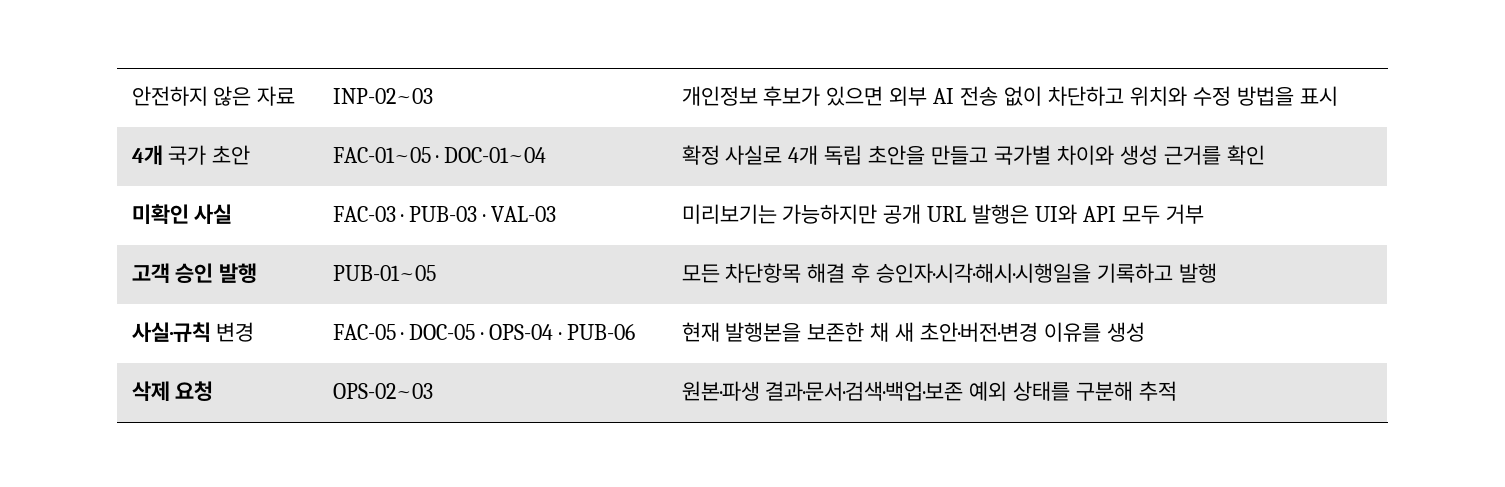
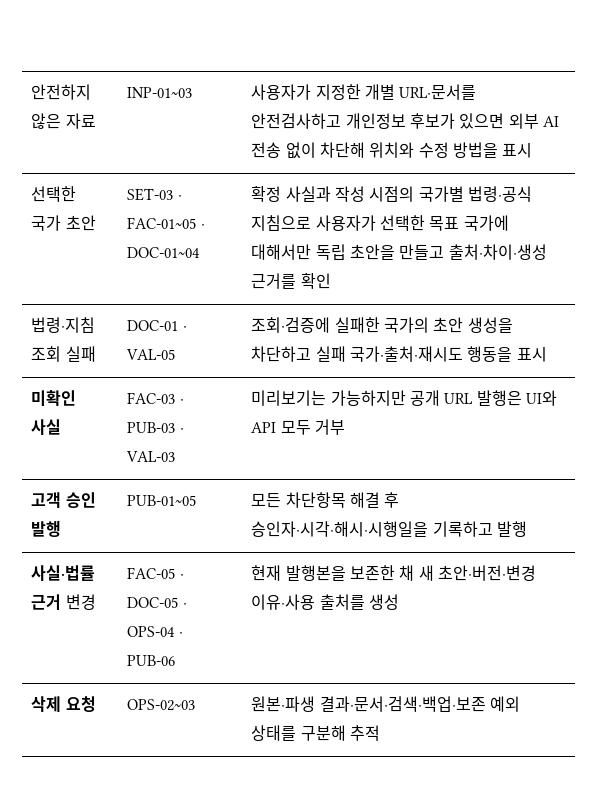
- 안전하지 않은 자료 | INP-02~03 | 개인정보 후보가 있으면 외부 AI 전송 없이 차단하고 위치와 수정 방법을 표시
+ 안전하지 않은 자료 | INP-01~03 | 사용자가 지정한 개별 URL·문서를 안전검사하고 개인정보 후보가 있으면 외부 AI 전송 없이 차단해 위치와 수정 방법을 표시
- 4개 국가 초안 | FAC-01~05 · DOC-01~04 | 확정 사실로 4개 독립 초안을 만들고 국가별 차이와 생성 근거를 확인
+ 선택한 국가 초안 | SET-03 · FAC-01~05 · DOC-01~04 | 확정 사실과 작성 시점의 국가별 법령·공식 지침으로 사용자가 선택한 목표 국가에 대해서만 독립 초안을 만들고 출처·차이·생성 근거를 확인
+ 법령·지침 조회 실패 | DOC-01 · VAL-05 | 조회·검증에 실패한 국가의 초안 생성을 차단하고 실패 국가·출처·재시도 행동을 표시
- 사실·규칙 변경 | FAC-05 · DOC-05 · OPS-04 · PUB-06 | 현재 발행본을 보존한 채 새 초안·버전·변경 이유를 생성
+ 사실·법률 근거 변경 | FAC-05 · DOC-05 · OPS-04 · PUB-06 | 현재 발행본을 보존한 채 새 초안·버전·변경 이유·사용 출처를 생성

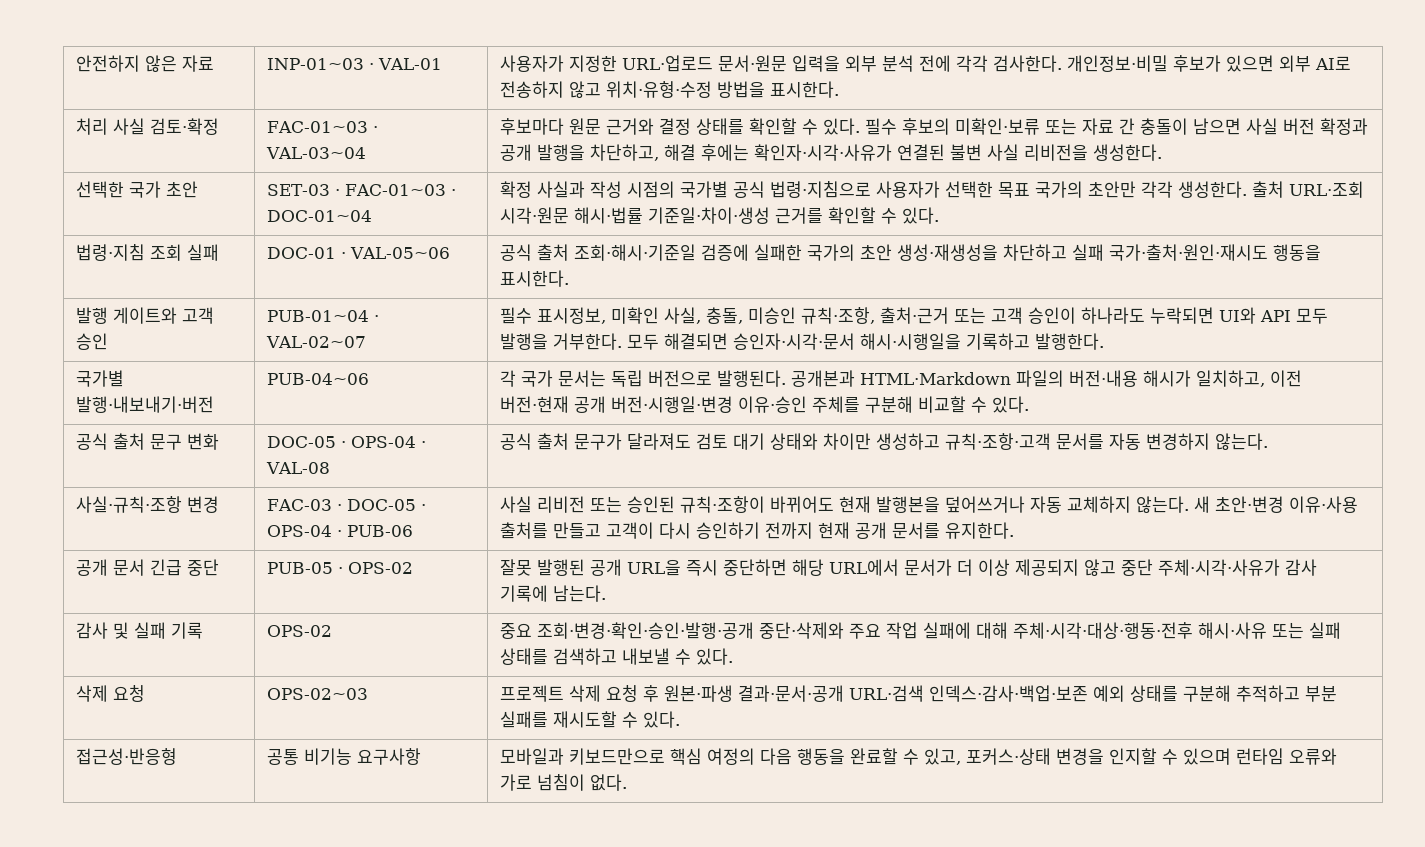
- 안전하지 않은 자료 | INP-01~03 | 사용자가 지정한 개별 URL·문서를 안전검사하고 개인정보 후보가 있으면 외부 AI 전송 없이 차단해 위치와 수정 방법을 표시
+ 안전하지 않은 자료 | INP-01~03 · VAL-01 | 사용자가 지정한 URL·업로드 문서·원문 입력을 외부 분석 전에 각각 검사한다. 개인정보·비밀 후보가 있으면 외부 AI로 전송하지 않고 위치·유형·수정 방법을 표시한다.
+ 처리 사실 검토·확정 | FAC-01~03 · VAL-03~04 | 후보마다 원문 근거와 결정 상태를 확인할 수 있다. 필수 후보의 미확인·보류 또는 자료 간 충돌이 남으면 사실 버전 확정과 공개 발행을 차단하고, 해결 후에는 확인자·시각·사유가 연결된 불변 사실 리비전을 생성한다.
- 선택한 국가 초안 | SET-03 · FAC-01~05 · DOC-01~04 | 확정 사실과 작성 시점의 국가별 법령·공식 지침으로 사용자가 선택한 목표 국가에 대해서만 독립 초안을 만들고 출처·차이·생성 근거를 확인
+ 선택한 국가 초안 | SET-03 · FAC-01~03 · DOC-01~04 | 확정 사실과 작성 시점의 국가별 공식 법령·지침으로 사용자가 선택한 목표 국가의 초안만 각각 생성한다. 출처 URL·조회 시각·원문 해시·법률 기준일·차이·생성 근거를 확인할 수 있다.
- 법령·지침 조회 실패 | DOC-01 · VAL-05 | 조회·검증에 실패한 국가의 초안 생성을 차단하고 실패 국가·출처·재시도 행동을 표시
- 미확인 사실 | FAC-03 · PUB-03 · VAL-03 | 미리보기는 가능하지만 공개 URL 발행은 UI와 API 모두 거부
- 고객 승인 발행 | PUB-01~05 | 모든 차단항목 해결 후 승인자·시각·해시·시행일을 기록하고 발행
- 사실·법률 근거 변경 | FAC-05 · DOC-05 · OPS-04 · PUB-06 | 현재 발행본을 보존한 채 새 초안·버전·변경 이유·사용 출처를 생성
- 삭제 요청 | OPS-02~03 | 원본·파생 결과·문서·검색·백업·보존 예외 상태를 구분해 추적
+ 법령·지침 조회 실패 | DOC-01 · VAL-05~06 | 공식 출처 조회·해시·기준일 검증에 실패한 국가의 초안 생성·재생성을 차단하고 실패 국가·출처·원인·재시도 행동을 표시한다.
+ 발행 게이트와 고객 승인 | PUB-01~04 · VAL-02~07 | 필수 표시정보, 미확인 사실, 충돌, 미승인 규칙·조항, 출처·근거 또는 고객 승인이 하나라도 누락되면 UI와 API 모두 발행을 거부한다. 모두 해결되면 승인자·시각·문서 해시·시행일을 기록하고 발행한다.
+ 국가별 발행·내보내기·버전 | PUB-04~06 | 각 국가 문서는 독립 버전으로 발행된다. 공개본과 HTML·Markdown 파일의 버전·내용 해시가 일치하고, 이전 버전·현재 공개 버전·시행일·변경 이유·승인 주체를 구분해 비교할 수 있다.
+ 공식 출처 문구 변화 | DOC-05 · OPS-04 · VAL-08 | 공식 출처 문구가 달라져도 검토 대기 상태와 차이만 생성하고 규칙·조항·고객 문서를 자동 변경하지 않는다.
+ 사실·규칙·조항 변경 | FAC-03 · DOC-05 · OPS-04 · PUB-06 | 사실 리비전 또는 승인된 규칙·조항이 바뀌어도 현재 발행본을 덮어쓰거나 자동 교체하지 않는다. 새 초안·변경 이유·사용 출처를 만들고 고객이 다시 승인하기 전까지 현재 공개 문서를 유지한다.
+ 공개 문서 긴급 중단 | PUB-05 · OPS-02 | 잘못 발행된 공개 URL을 즉시 중단하면 해당 URL에서 문서가 더 이상 제공되지 않고 중단 주체·시각·사유가 감사 기록에 남는다.
+ 감사 및 실패 기록 | OPS-02 | 중요 조회·변경·확인·승인·발행·공개 중단·삭제와 주요 작업 실패에 대해 주체·시각·대상·행동·전후 해시·사유 또는 실패 상태를 검색하고 내보낼 수 있다.
+ 삭제 요청 | OPS-02~03 | 프로젝트 삭제 요청 후 원본·파생 결과·문서·공개 URL·검색 인덱스·감사·백업·보존 예외 상태를 구분해 추적하고 부분 실패를 재시도할 수 있다.
+ 접근성·반응형 | 공통 비기능 요구사항 | 모바일과 키보드만으로 핵심 여정의 다음 행동을 완료할 수 있고, 포커스·상태 변경을 인지할 수 있으며 런타임 오류와 가로 넘침이 없다.

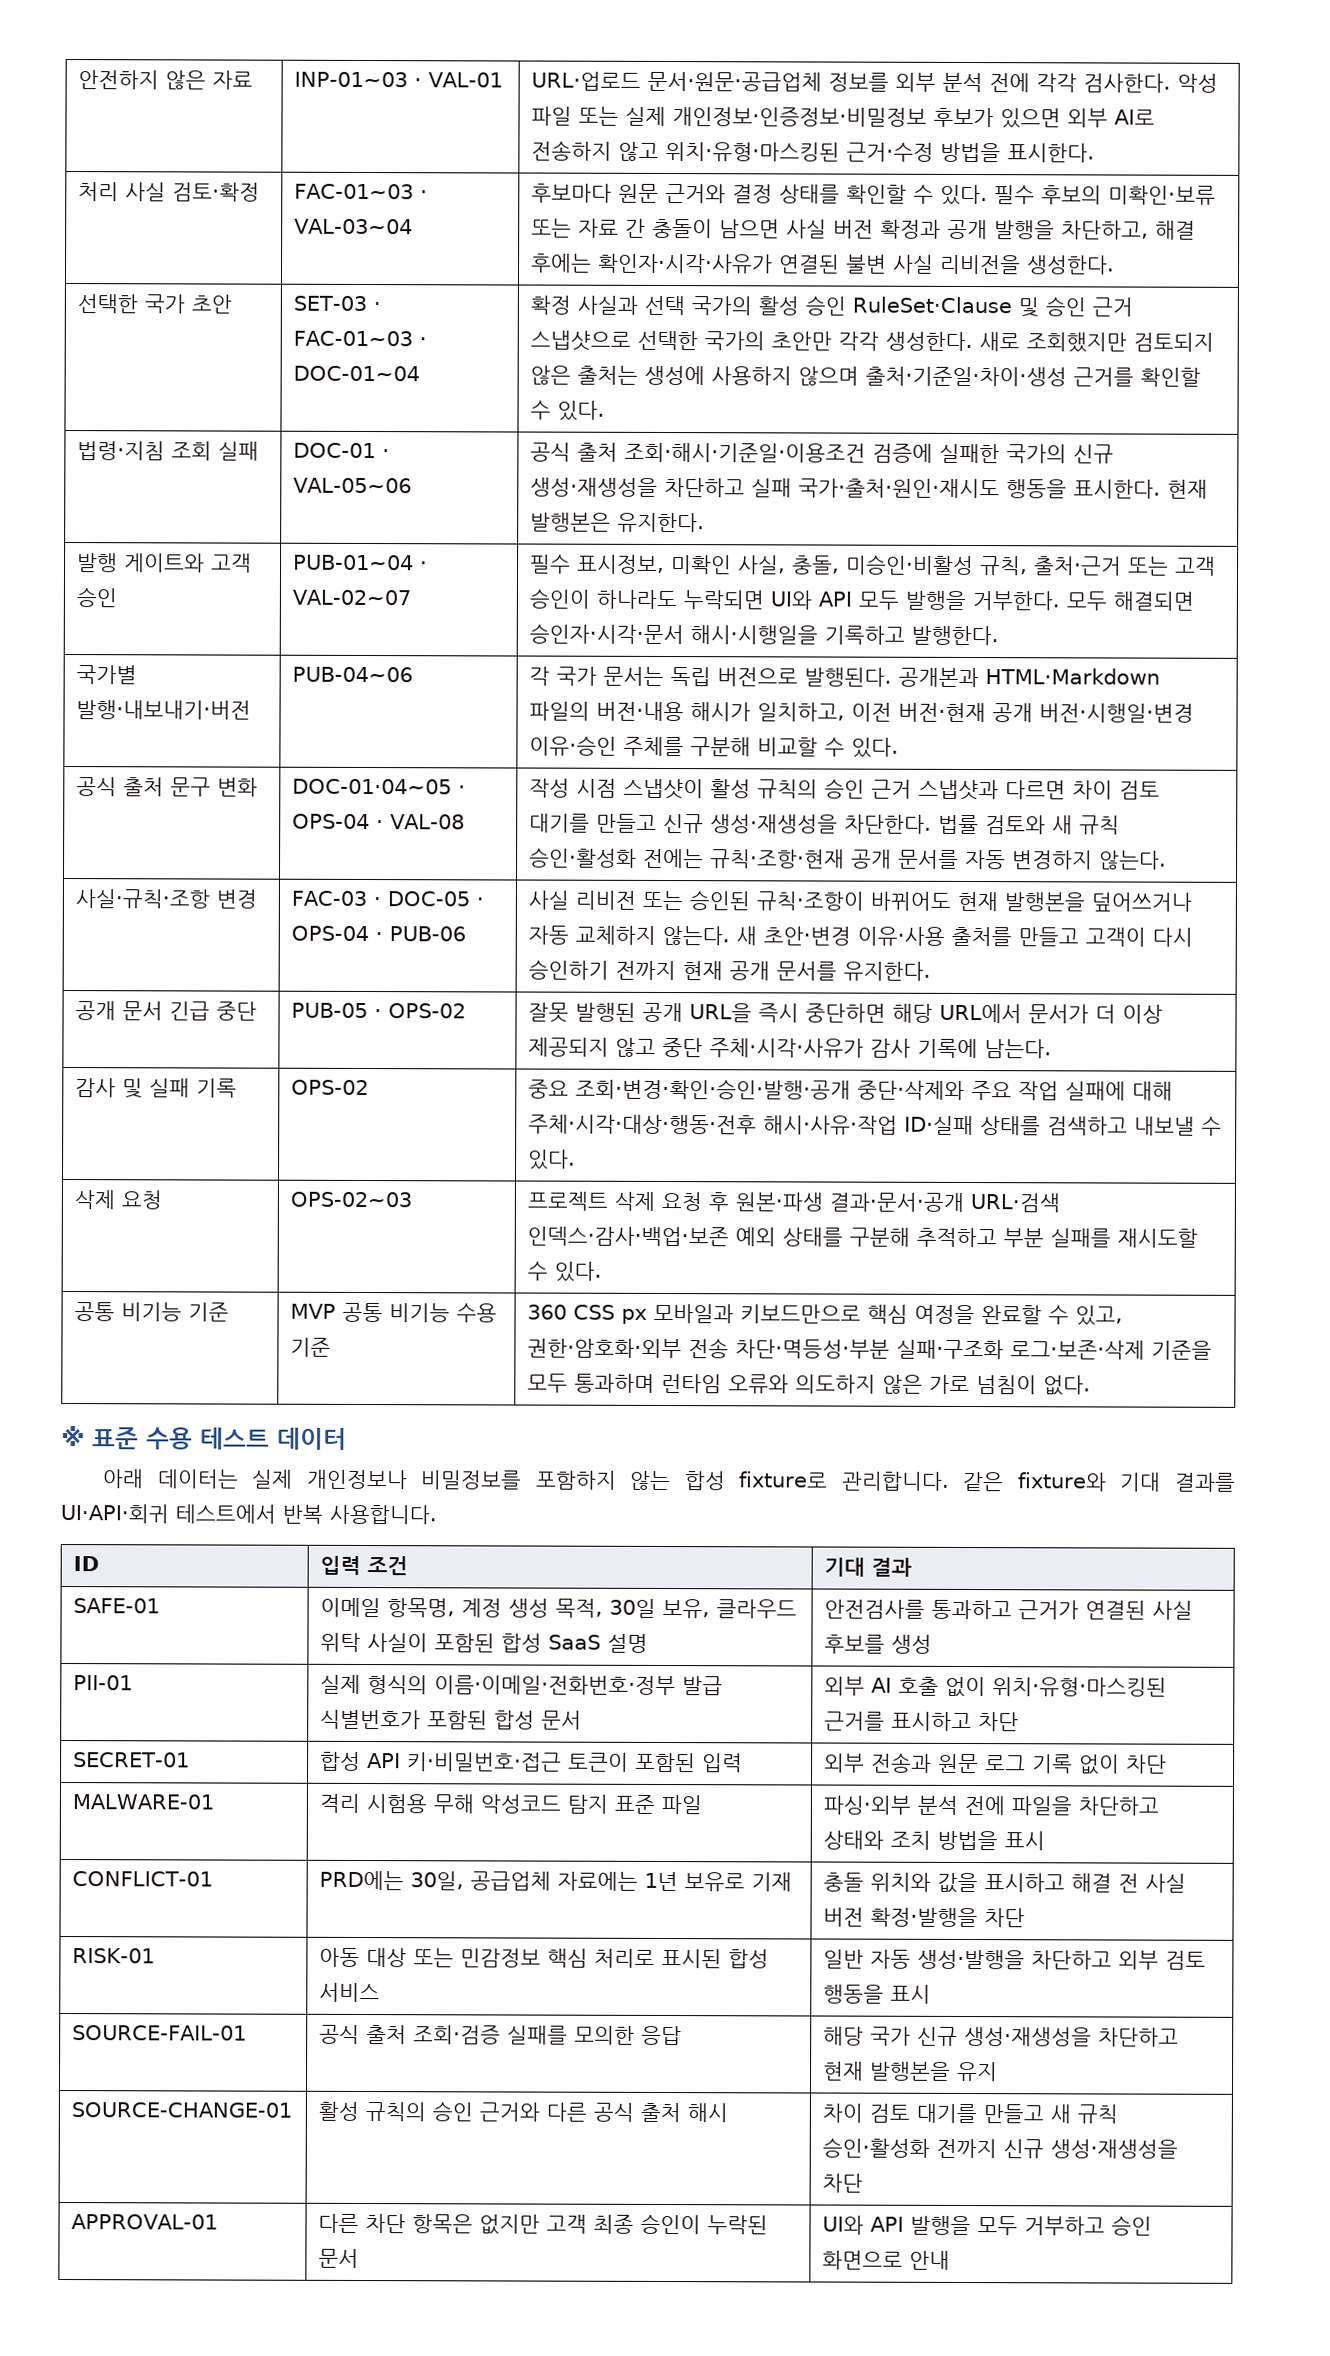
- 안전하지 않은 자료 | INP-01~03 · VAL-01 | 사용자가 지정한 URL·업로드 문서·원문 입력을 외부 분석 전에 각각 검사한다. 개인정보·비밀 후보가 있으면 외부 AI로 전송하지 않고 위치·유형·수정 방법을 표시한다.
+ 안전하지 않은 자료 | INP-01~03 · VAL-01 | URL·업로드 문서·원문·공급업체 정보를 외부 분석 전에 각각 검사한다. 악성 파일 또는 실제 개인정보·인증정보·비밀정보 후보가 있으면 외부 AI로 전송하지 않고 위치·유형·마스킹된 근거·수정 방법을 표시한다.
- 선택한 국가 초안 | SET-03 · FAC-01~03 · DOC-01~04 | 확정 사실과 작성 시점의 국가별 공식 법령·지침으로 사용자가 선택한 목표 국가의 초안만 각각 생성한다. 출처 URL·조회 시각·원문 해시·법률 기준일·차이·생성 근거를 확인할 수 있다.
+ 선택한 국가 초안 | SET-03 · FAC-01~03 · DOC-01~04 | 확정 사실과 선택 국가의 활성 승인 RuleSet·Clause 및 승인 근거 스냅샷으로 선택한 국가의 초안만 각각 생성한다. 새로 조회했지만 검토되지 않은 출처는 생성에 사용하지 않으며 출처·기준일·차이·생성 근거를 확인할 수 있다.
- 법령·지침 조회 실패 | DOC-01 · VAL-05~06 | 공식 출처 조회·해시·기준일 검증에 실패한 국가의 초안 생성·재생성을 차단하고 실패 국가·출처·원인·재시도 행동을 표시한다.
+ 법령·지침 조회 실패 | DOC-01 · VAL-05~06 | 공식 출처 조회·해시·기준일·이용조건 검증에 실패한 국가의 신규 생성·재생성을 차단하고 실패 국가·출처·원인·재시도 행동을 표시한다. 현재 발행본은 유지한다.
- 발행 게이트와 고객 승인 | PUB-01~04 · VAL-02~07 | 필수 표시정보, 미확인 사실, 충돌, 미승인 규칙·조항, 출처·근거 또는 고객 승인이 하나라도 누락되면 UI와 API 모두 발행을 거부한다. 모두 해결되면 승인자·시각·문서 해시·시행일을 기록하고 발행한다.
+ 발행 게이트와 고객 승인 | PUB-01~04 · VAL-02~07 | 필수 표시정보, 미확인 사실, 충돌, 미승인·비활성 규칙, 출처·근거 또는 고객 승인이 하나라도 누락되면 UI와 API 모두 발행을 거부한다. 모두 해결되면 승인자·시각·문서 해시·시행일을 기록하고 발행한다.
- 공식 출처 문구 변화 | DOC-05 · OPS-04 · VAL-08 | 공식 출처 문구가 달라져도 검토 대기 상태와 차이만 생성하고 규칙·조항·고객 문서를 자동 변경하지 않는다.
+ 공식 출처 문구 변화 | DOC-01·04~05 · OPS-04 · VAL-08 | 작성 시점 스냅샷이 활성 규칙의 승인 근거 스냅샷과 다르면 차이 검토 대기를 만들고 신규 생성·재생성을 차단한다. 법률 검토와 새 규칙 승인·활성화 전에는 규칙·조항·현재 공개 문서를 자동 변경하지 않는다.
- 감사 및 실패 기록 | OPS-02 | 중요 조회·변경·확인·승인·발행·공개 중단·삭제와 주요 작업 실패에 대해 주체·시각·대상·행동·전후 해시·사유 또는 실패 상태를 검색하고 내보낼 수 있다.
+ 감사 및 실패 기록 | OPS-02 | 중요 조회·변경·확인·승인·발행·공개 중단·삭제와 주요 작업 실패에 대해 주체·시각·대상·행동·전후 해시·사유·작업 ID·실패 상태를 검색하고 내보낼 수 있다.
- 접근성·반응형 | 공통 비기능 요구사항 | 모바일과 키보드만으로 핵심 여정의 다음 행동을 완료할 수 있고, 포커스·상태 변경을 인지할 수 있으며 런타임 오류와 가로 넘침이 없다.
+ 공통 비기능 기준 | MVP 공통 비기능 수용 기준 | 360 CSS px 모바일과 키보드만으로 핵심 여정을 완료할 수 있고, 권한·암호화·외부 전송 차단·멱등성·부분 실패·구조화 로그·보존·삭제 기준을 모두 통과하며 런타임 오류와 의도하지 않은 가로 넘침이 없다.
+ ※ 표준 수용 테스트 데이터
+ 아래 데이터는 실제 개인정보나 비밀정보를 포함하지 않는 합성 fixture로 관리합니다. 같은 fixture와 기대 결과를 UI·API·회귀 테스트에서 반복 사용합니다.
+ ID | 입력 조건 | 기대 결과
+ SAFE-01 | 이메일 항목명, 계정 생성 목적, 30일 보유, 클라우드 위탁 사실이 포함된 합성 SaaS 설명 | 안전검사를 통과하고 근거가 연결된 사실 후보를 생성
+ PII-01 | 실제 형식의 이름·이메일·전화번호·정부 발급 식별번호가 포함된 합성 문서 | 외부 AI 호출 없이 위치·유형·마스킹된 근거를 표시하고 차단
+ SECRET-01 | 합성 API 키·비밀번호·접근 토큰이 포함된 입력 | 외부 전송과 원문 로그 기록 없이 차단
+ MALWARE-01 | 격리 시험용 무해 악성코드 탐지 표준 파일 | 파싱·외부 분석 전에 파일을 차단하고 상태와 조치 방법을 표시
+ CONFLICT-01 | PRD에는 30일, 공급업체 자료에는 1년 보유로 기재 | 충돌 위치와 값을 표시하고 해결 전 사실 버전 확정·발행을 차단
+ RISK-01 | 아동 대상 또는 민감정보 핵심 처리로 표시된 합성 서비스 | 일반 자동 생성·발행을 차단하고 외부 검토 행동을 표시
+ SOURCE-FAIL-01 | 공식 출처 조회·검증 실패를 모의한 응답 | 해당 국가 신규 생성·재생성을 차단하고 현재 발행본을 유지
+ SOURCE-CHANGE-01 | 활성 규칙의 승인 근거와 다른 공식 출처 해시 | 차이 검토 대기를 만들고 새 규칙 승인·활성화 전까지 신규 생성·재생성을 차단
+ APPROVAL-01 | 다른 차단 항목은 없지만 고객 최종 승인이 누락된 문서 | UI와 API 발행을 모두 거부하고 승인 화면으로 안내

